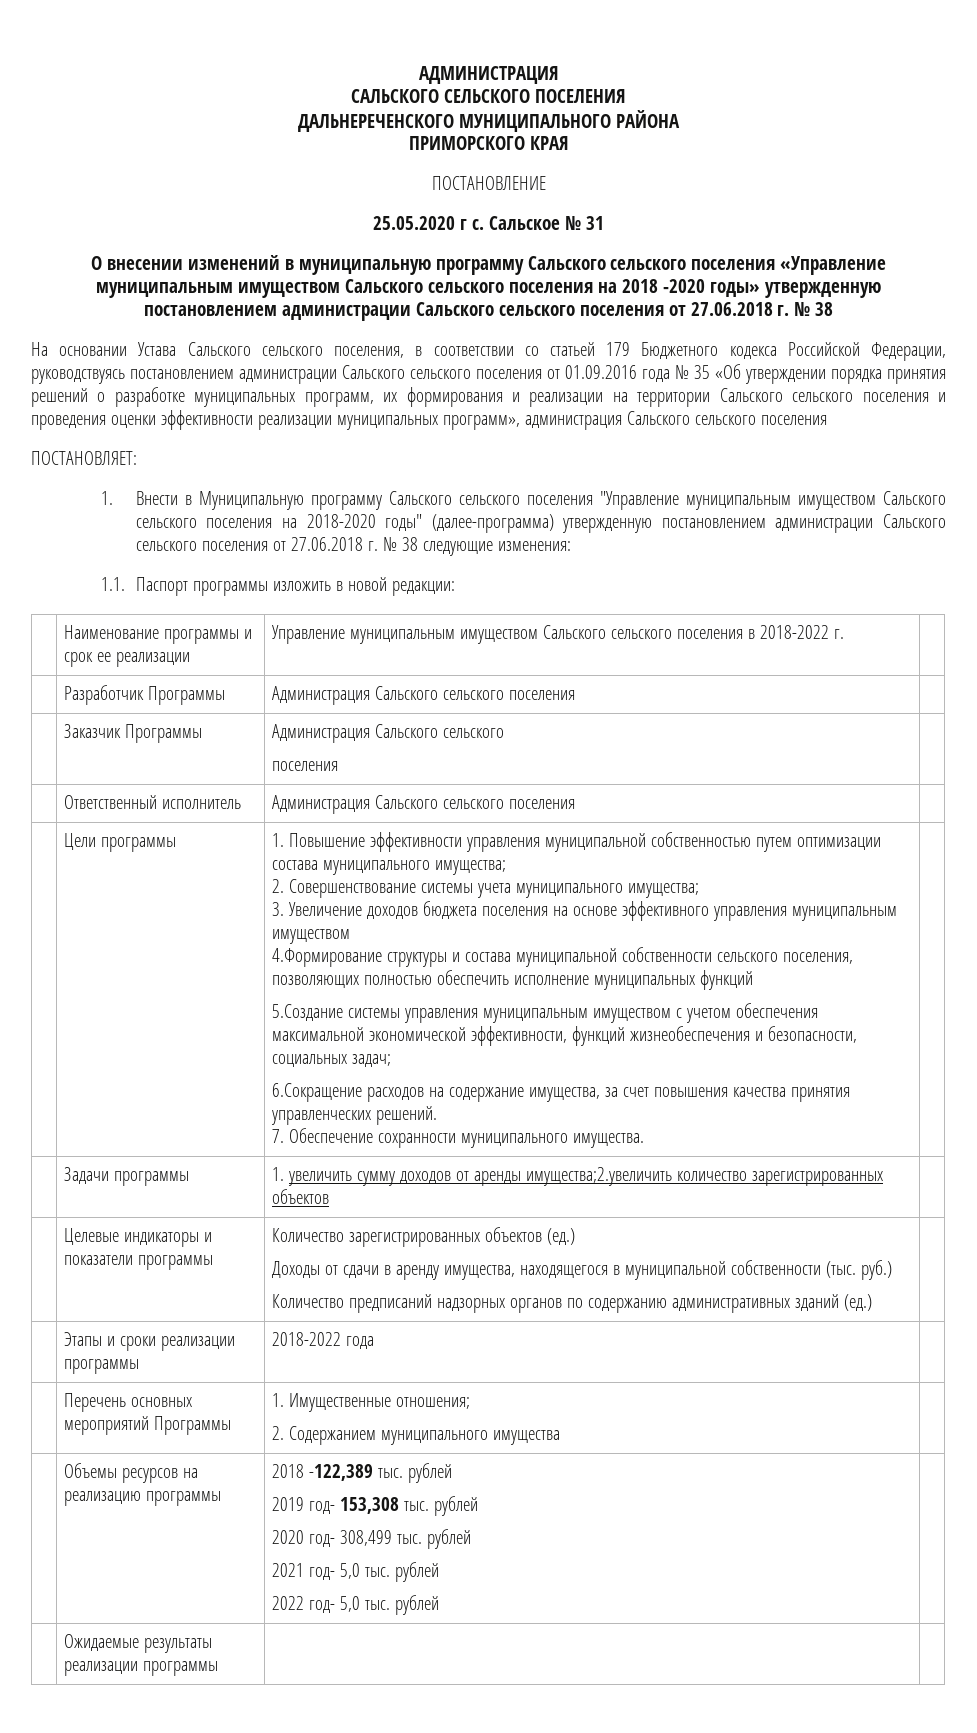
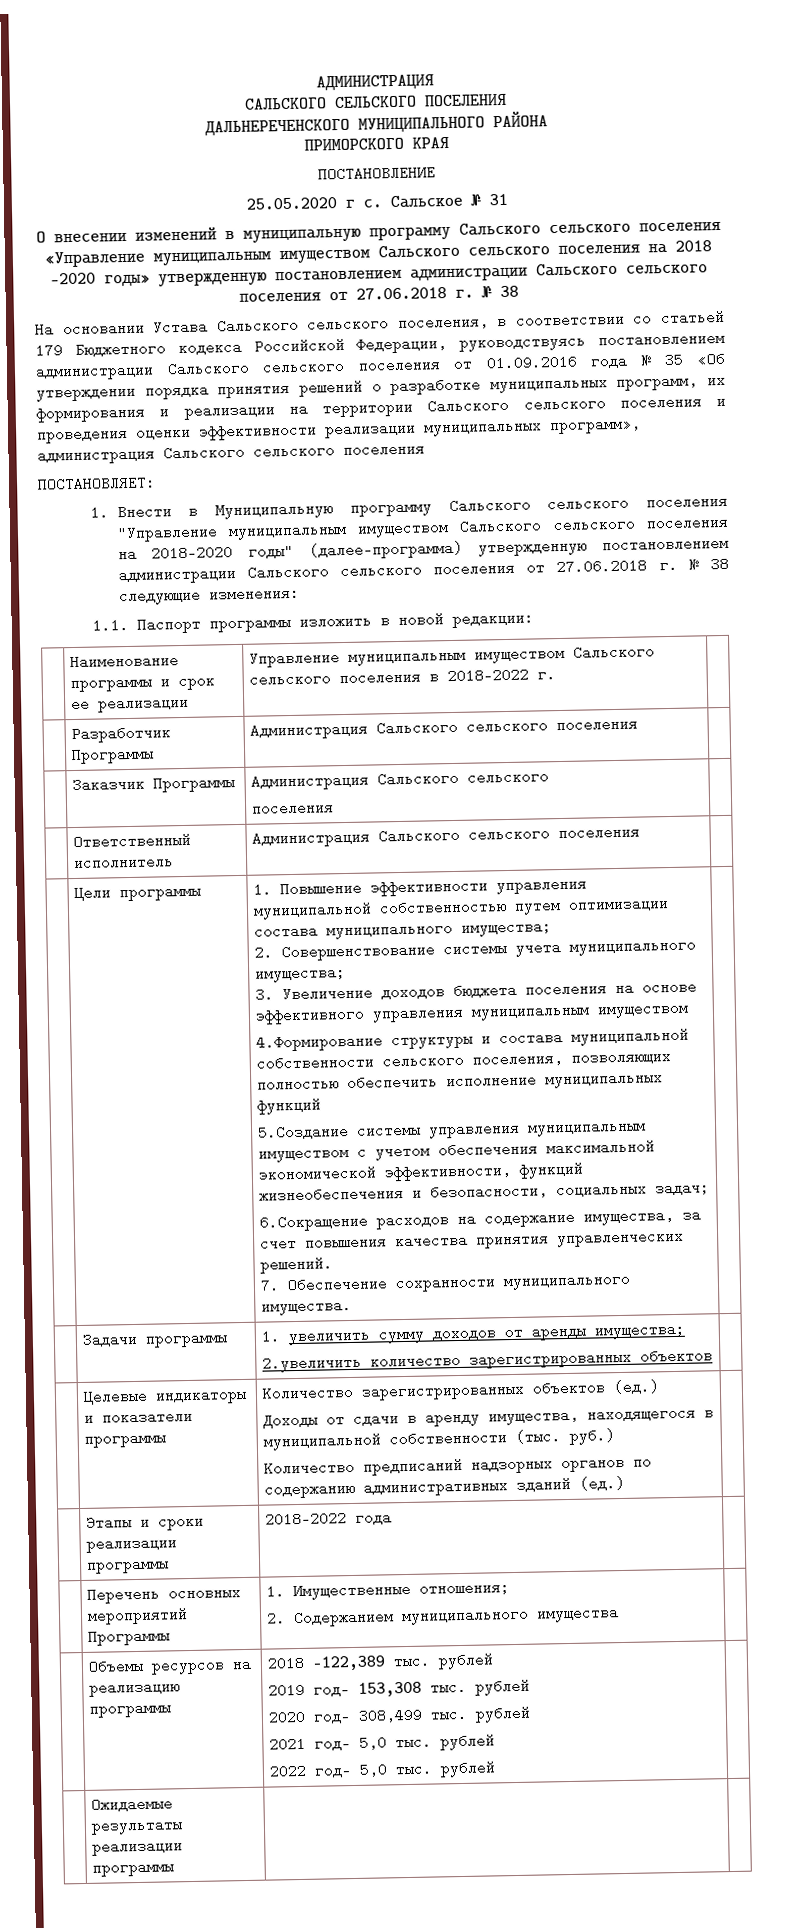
- | Задачи программы | 1. увеличить сумму доходов от аренды имущества;2.увеличить количество зарегистрированных объектов |
+ | Задачи программы | 1. увеличить сумму доходов от аренды имущества;
+ 2.увеличить количество зарегистрированных объектов |

